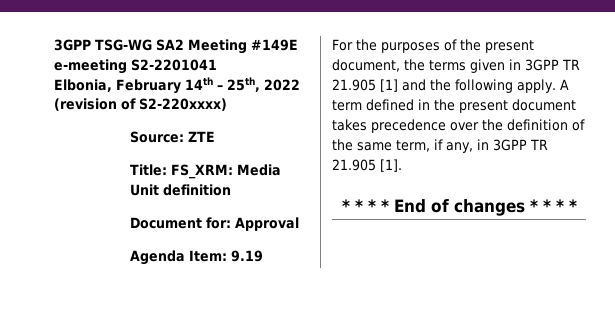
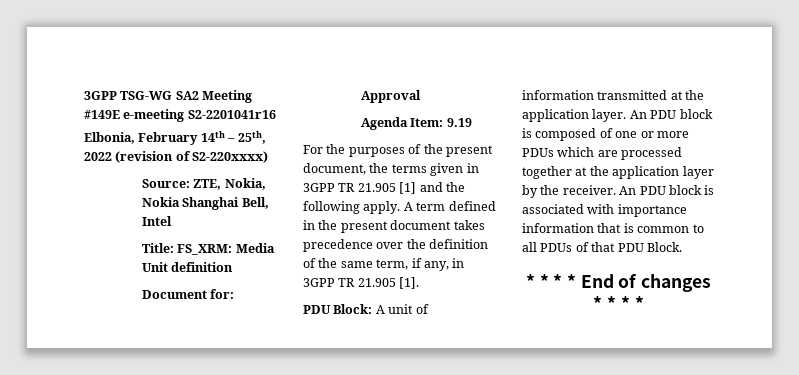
- 3GPP TSG-WG SA2 Meeting #149E e-meeting S2-2201041
+ 3GPP TSG-WG SA2 Meeting #149E e-meeting S2-2201041r16
- Source: ZTE
+ Source: ZTE, Nokia, Nokia Shanghai Bell, Intel
+ PDU Block: A unit of information transmitted at the application layer. An PDU block is composed of one or more PDUs which are processed together at the application layer by the receiver. An PDU block is associated with importance information that is common to all PDUs of that PDU Block.

